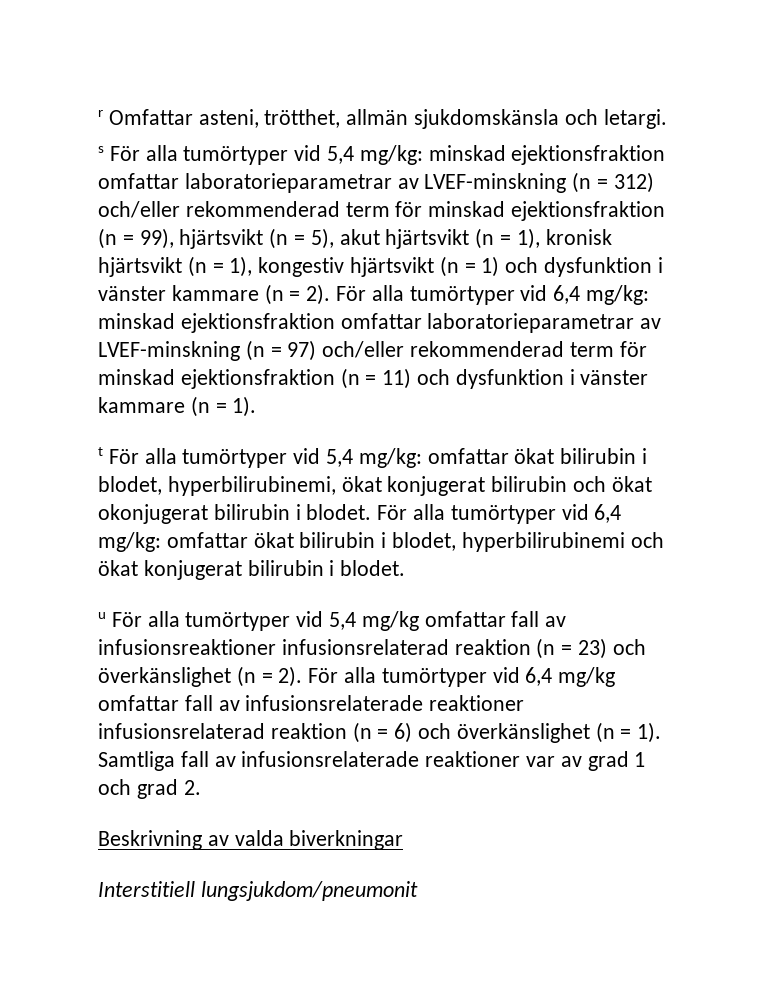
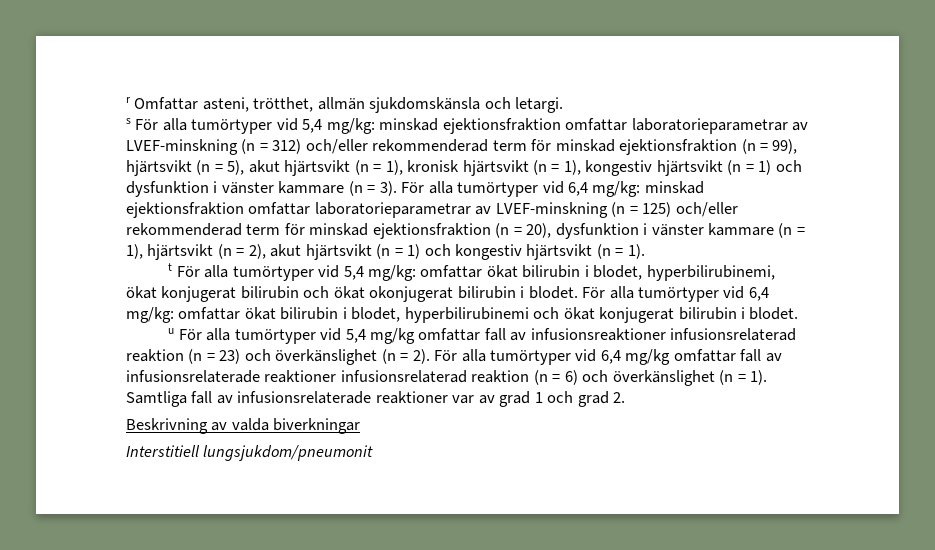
- s För alla tumörtyper vid 5,4 mg/kg: minskad ejektionsfraktion omfattar laboratorieparametrar av LVEF-minskning (n = 312) och/eller rekommenderad term för minskad ejektionsfraktion (n = 99), hjärtsvikt (n = 5), akut hjärtsvikt (n = 1), kronisk hjärtsvikt (n = 1), kongestiv hjärtsvikt (n = 1) och dysfunktion i vänster kammare (n = 2).
+ s För alla tumörtyper vid 5,4 mg/kg: minskad ejektionsfraktion omfattar laboratorieparametrar av LVEF-minskning (n = 312) och/eller rekommenderad term för minskad ejektionsfraktion (n = 99), hjärtsvikt (n = 5), akut hjärtsvikt (n = 1), kronisk hjärtsvikt (n = 1), kongestiv hjärtsvikt (n = 1) och dysfunktion i vänster kammare (n = 3).
- För alla tumörtyper vid 6,4 mg/kg: minskad ejektionsfraktion omfattar laboratorieparametrar av LVEF-minskning (n = 97) och/eller rekommenderad term för minskad ejektionsfraktion (n = 11) och dysfunktion i vänster kammare (n = 1).
+ För alla tumörtyper vid 6,4 mg/kg: minskad ejektionsfraktion omfattar laboratorieparametrar av LVEF-minskning (n = 125) och/eller rekommenderad term för minskad ejektionsfraktion (n = 20), dysfunktion i vänster kammare (n = 1), hjärtsvikt (n = 2), akut hjärtsvikt (n = 1) och kongestiv hjärtsvikt (n = 1).

